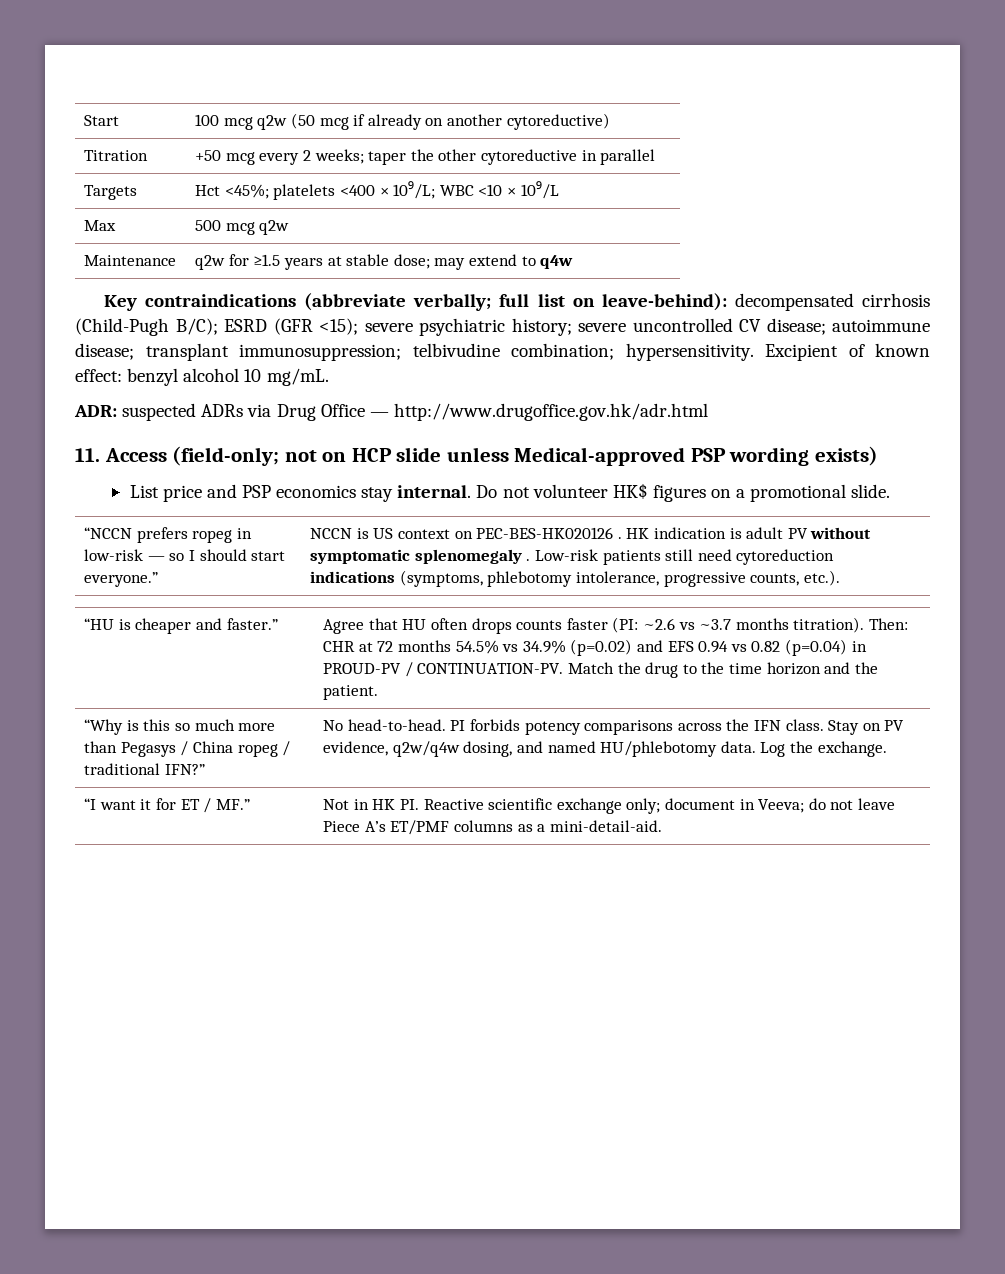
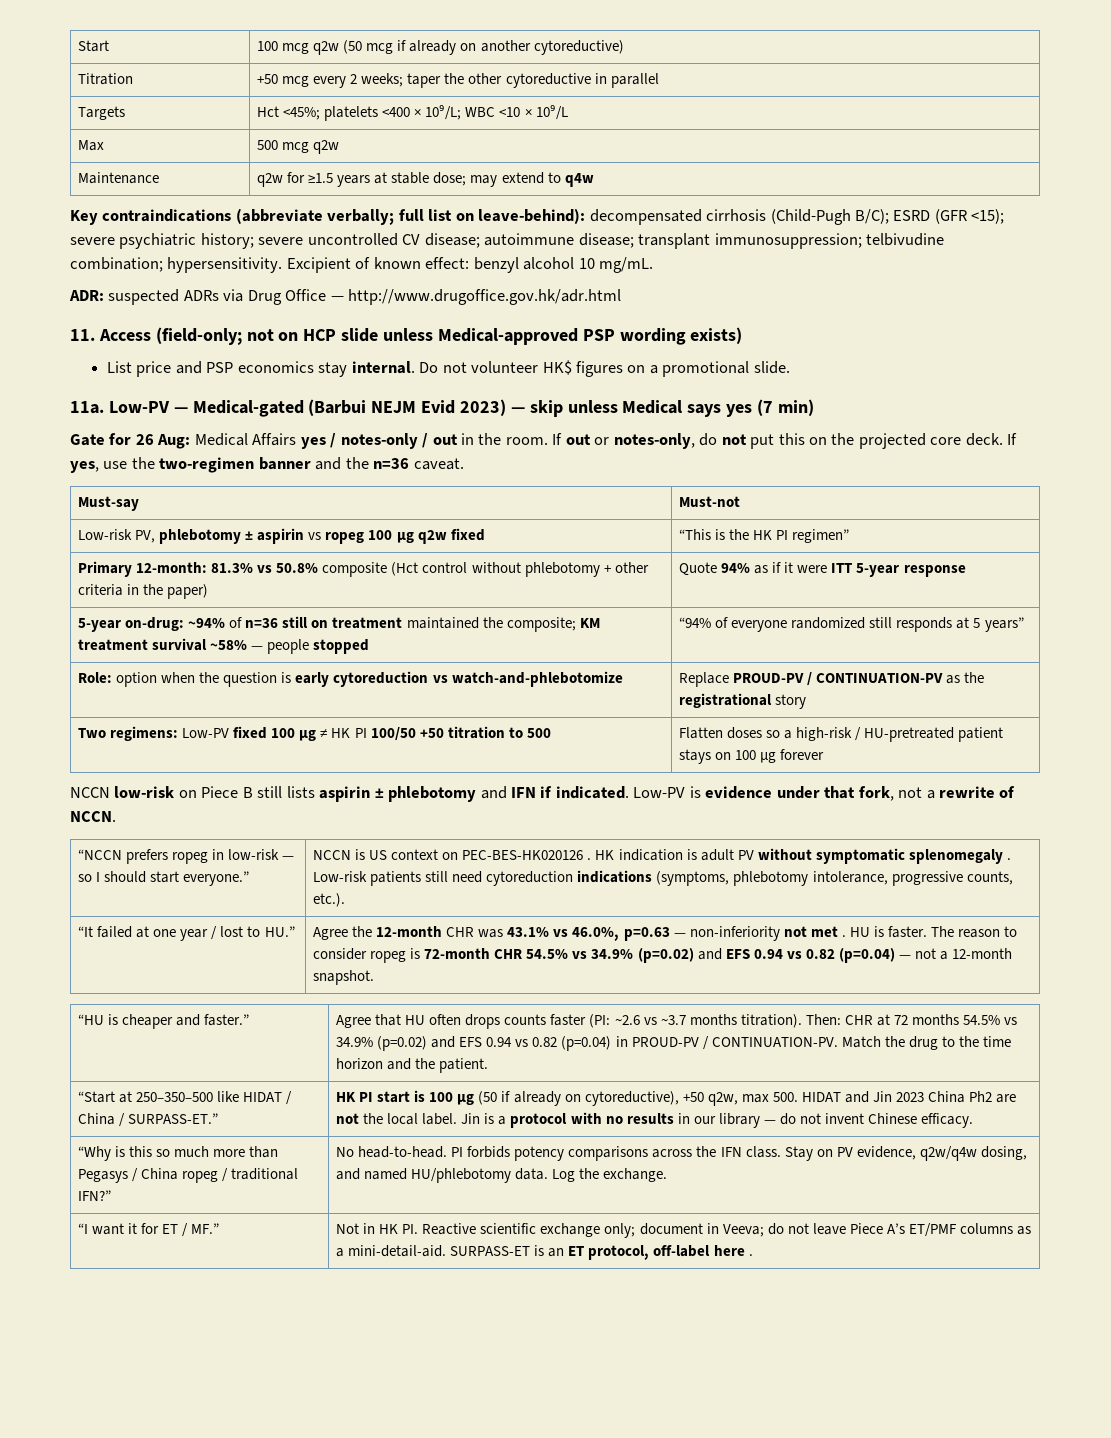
+ 11a. Low-PV — Medical-gated (Barbui NEJM Evid 2023) — skip unless Medical says yes (7 min)
+ Gate for 26 Aug: Medical Affairs yes / notes-only / out in the room. If out or notes-only, do not put this on the projected core deck. If yes, use the two-regimen banner and the n=36 caveat.
+ Must-say | Must-not
+ Low-risk PV, phlebotomy ± aspirin vs ropeg 100 µg q2w fixed | “This is the HK PI regimen”
+ Primary 12-month: 81.3% vs 50.8% composite (Hct control without phlebotomy + other criteria in the paper) | Quote 94% as if it were ITT 5-year response
+ 5-year on-drug: ~94% of n=36 still on treatment maintained the composite; KM treatment survival ~58% — people stopped | “94% of everyone randomized still responds at 5 years”
+ Role: option when the question is early cytoreduction vs watch-and-phlebotomize | Replace PROUD-PV / CONTINUATION-PV as the registrational story
+ Two regimens: Low-PV fixed 100 µg ≠ HK PI 100/50 +50 titration to 500 | Flatten doses so a high-risk / HU-pretreated patient stays on 100 µg forever
+ NCCN low-risk on Piece B still lists aspirin ± phlebotomy and IFN if indicated. Low-PV is evidence under that fork, not a rewrite of NCCN.
+ “It failed at one year / lost to HU.” | Agree the 12-month CHR was 43.1% vs 46.0%, p=0.63 — non-inferiority not met . HU is faster. The reason to consider ropeg is 72-month CHR 54.5% vs 34.9% (p=0.02) and EFS 0.94 vs 0.82 (p=0.04) — not a 12-month snapshot.
+ “Start at 250–350–500 like HIDAT / China / SURPASS-ET.” | HK PI start is 100 µg (50 if already on cytoreductive), +50 q2w, max 500. HIDAT and Jin 2023 China Ph2 are not the local label. Jin is a protocol with no results in our library — do not invent Chinese efficacy.
- “I want it for ET / MF.” | Not in HK PI. Reactive scientific exchange only; document in Veeva; do not leave Piece A’s ET/PMF columns as a mini-detail-aid.
+ “I want it for ET / MF.” | Not in HK PI. Reactive scientific exchange only; document in Veeva; do not leave Piece A’s ET/PMF columns as a mini-detail-aid. SURPASS-ET is an ET protocol, off-label here .

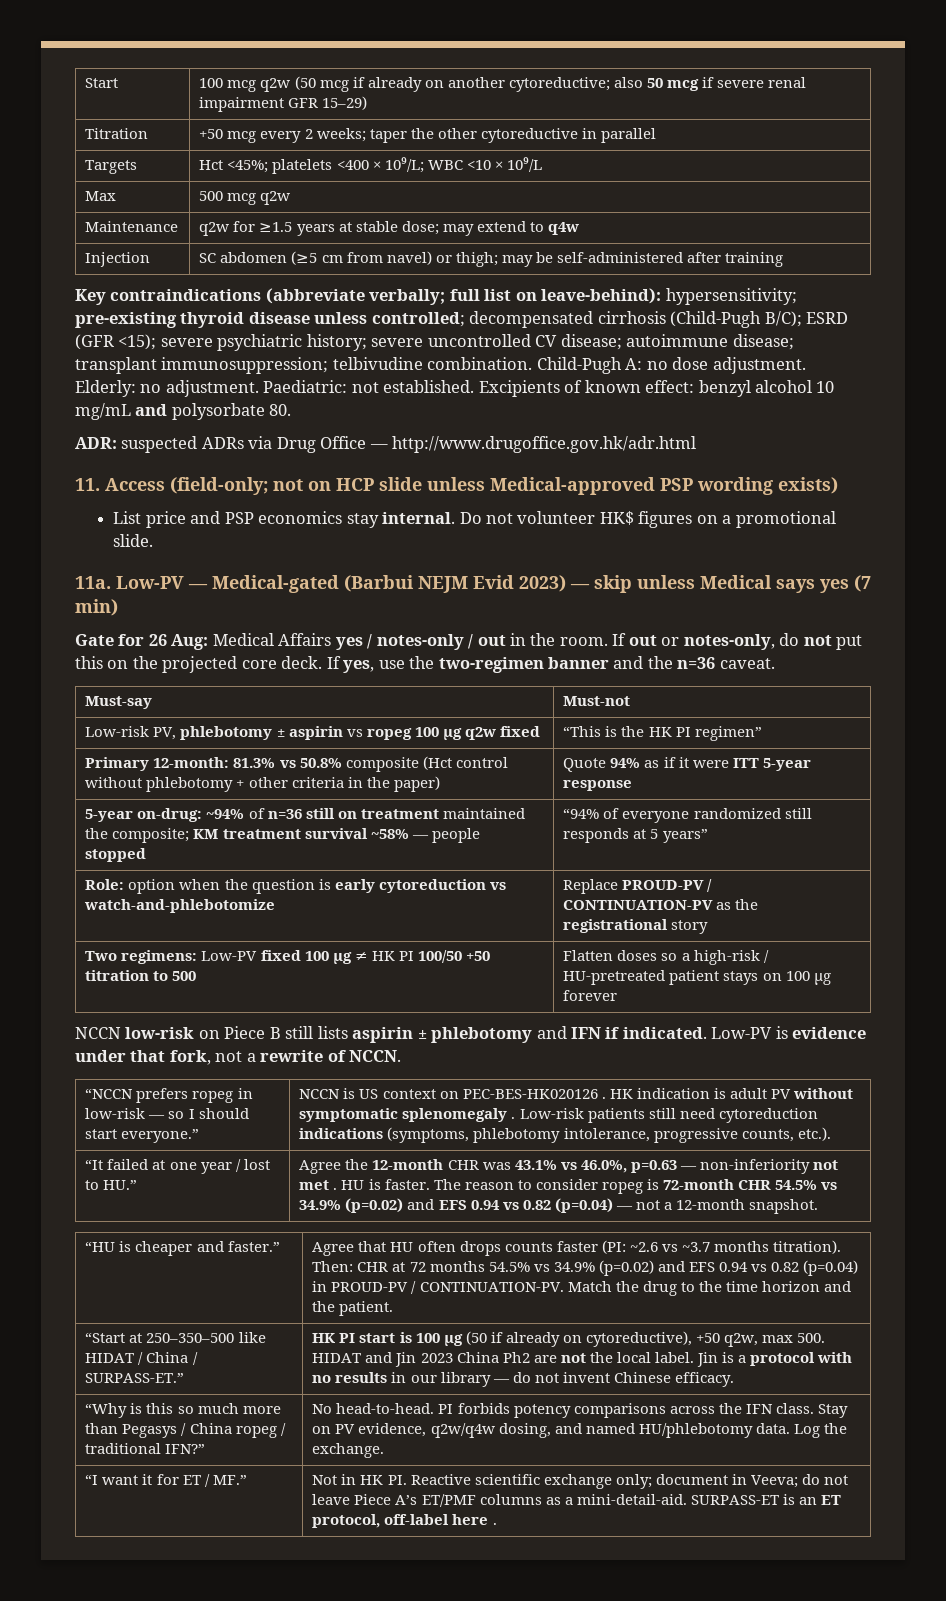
- Start | 100 mcg q2w (50 mcg if already on another cytoreductive)
+ Start | 100 mcg q2w (50 mcg if already on another cytoreductive; also 50 mcg if severe renal impairment GFR 15–29)
+ Injection | SC abdomen (≥5 cm from navel) or thigh; may be self-administered after training
- Key contraindications (abbreviate verbally; full list on leave-behind): decompensated cirrhosis (Child-Pugh B/C); ESRD (GFR <15); severe psychiatric history; severe uncontrolled CV disease; autoimmune disease; transplant immunosuppression; telbivudine combination; hypersensitivity. Excipient of known effect: benzyl alcohol 10 mg/mL.
+ Key contraindications (abbreviate verbally; full list on leave-behind): hypersensitivity; pre-existing thyroid disease unless controlled; decompensated cirrhosis (Child-Pugh B/C); ESRD (GFR <15); severe psychiatric history; severe uncontrolled CV disease; autoimmune disease; transplant immunosuppression; telbivudine combination. Child-Pugh A: no dose adjustment. Elderly: no adjustment. Paediatric: not established. Excipients of known effect: benzyl alcohol 10 mg/mL and polysorbate 80.

